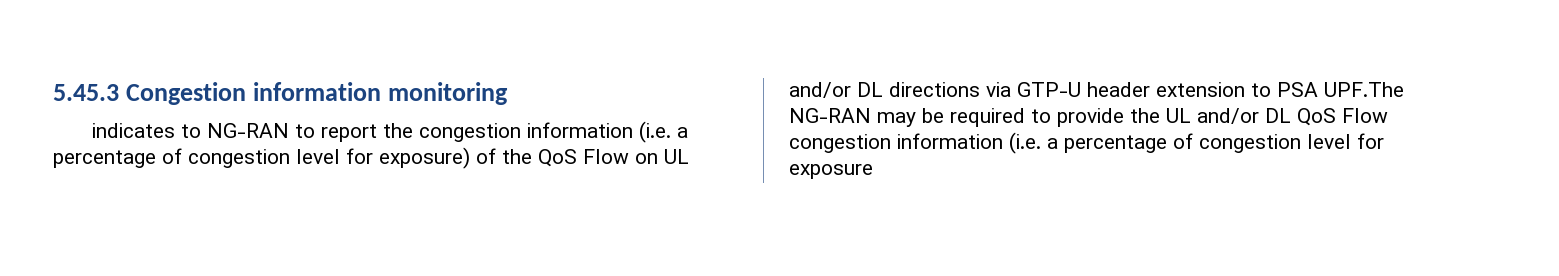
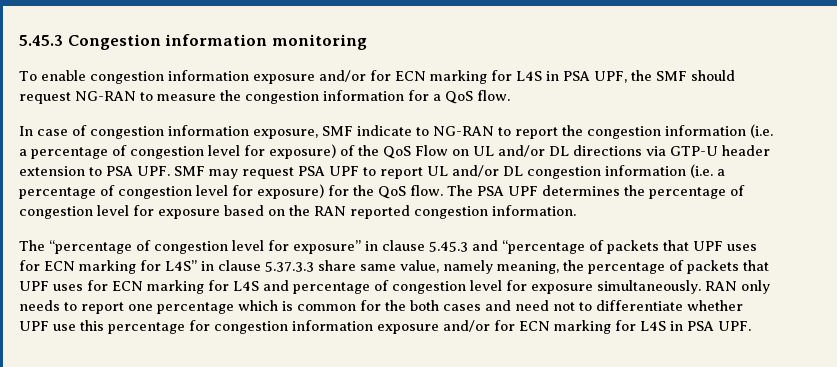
- indicates to NG-RAN to report the congestion information (i.e. a percentage of congestion level for exposure) of the QoS Flow on UL and/or DL directions via GTP-U header extension to PSA UPF.The NG-RAN may be required to provide the UL and/or DL QoS Flow congestion information (i.e. a percentage of congestion level for exposure
+ To enable congestion information exposure and/or for ECN marking for L4S in PSA UPF, the SMF should request NG-RAN to measure the congestion information for a QoS flow.
+ In case of congestion information exposure, SMF indicate to NG-RAN to report the congestion information (i.e. a percentage of congestion level for exposure) of the QoS Flow on UL and/or DL directions via GTP-U header extension to PSA UPF. SMF may request PSA UPF to report UL and/or DL congestion information (i.e. a percentage of congestion level for exposure) for the QoS flow. The PSA UPF determines the percentage of congestion level for exposure based on the RAN reported congestion information.
+ The “percentage of congestion level for exposure” in clause 5.45.3 and “percentage of packets that UPF uses for ECN marking for L4S” in clause 5.37.3.3 share same value, namely meaning, the percentage of packets that UPF uses for ECN marking for L4S and percentage of congestion level for exposure simultaneously. RAN only needs to report one percentage which is common for the both cases and need not to differentiate whether UPF use this percentage for congestion information exposure and/or for ECN marking for L4S in PSA UPF.

